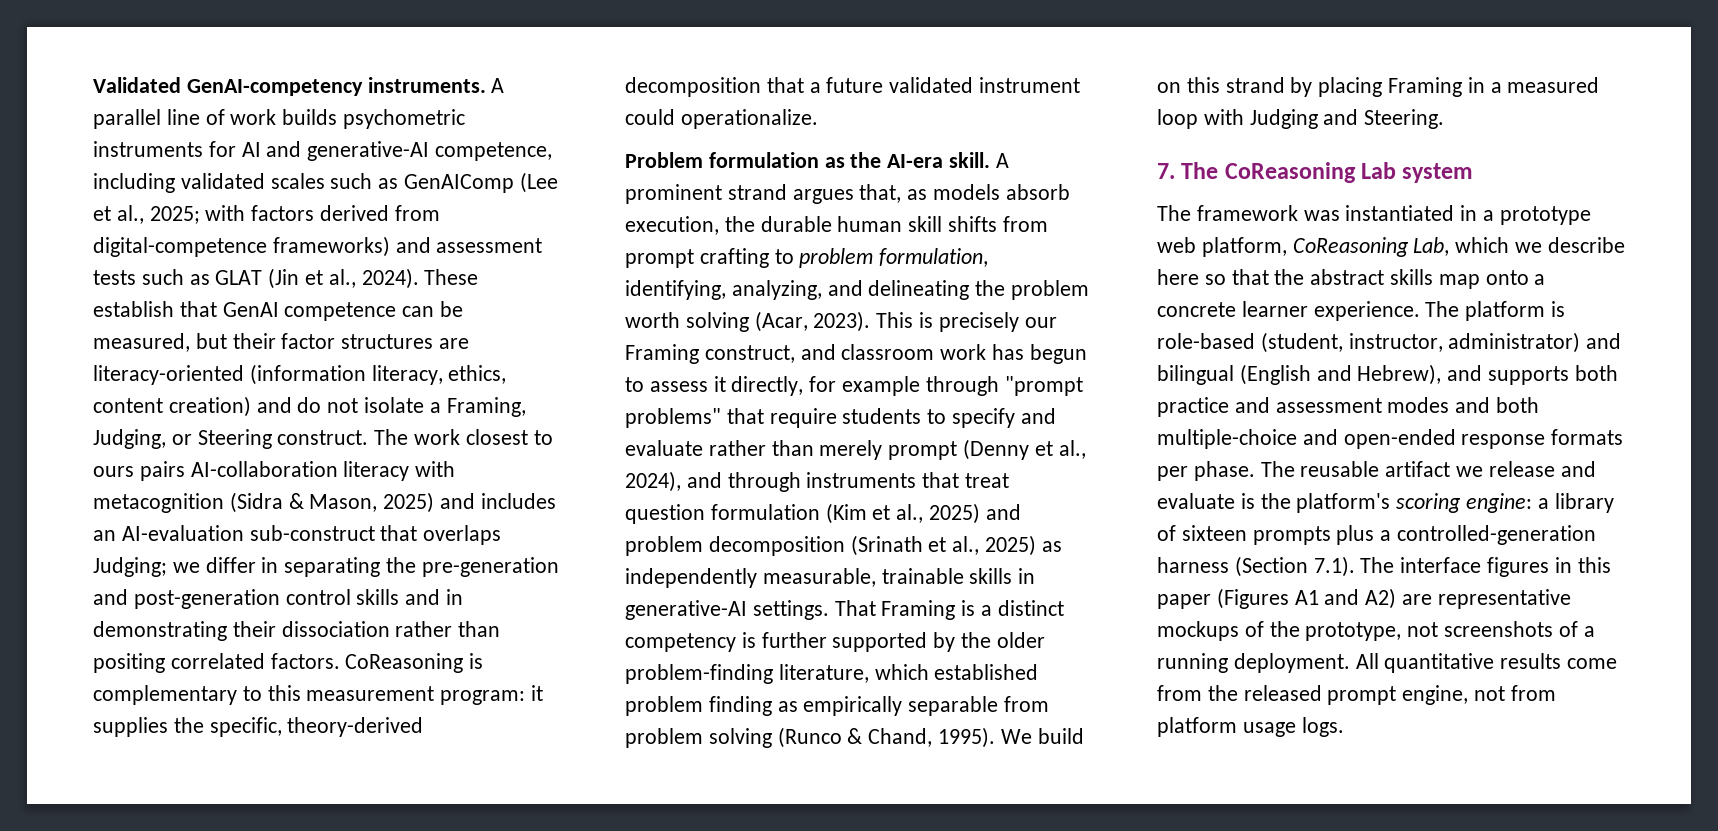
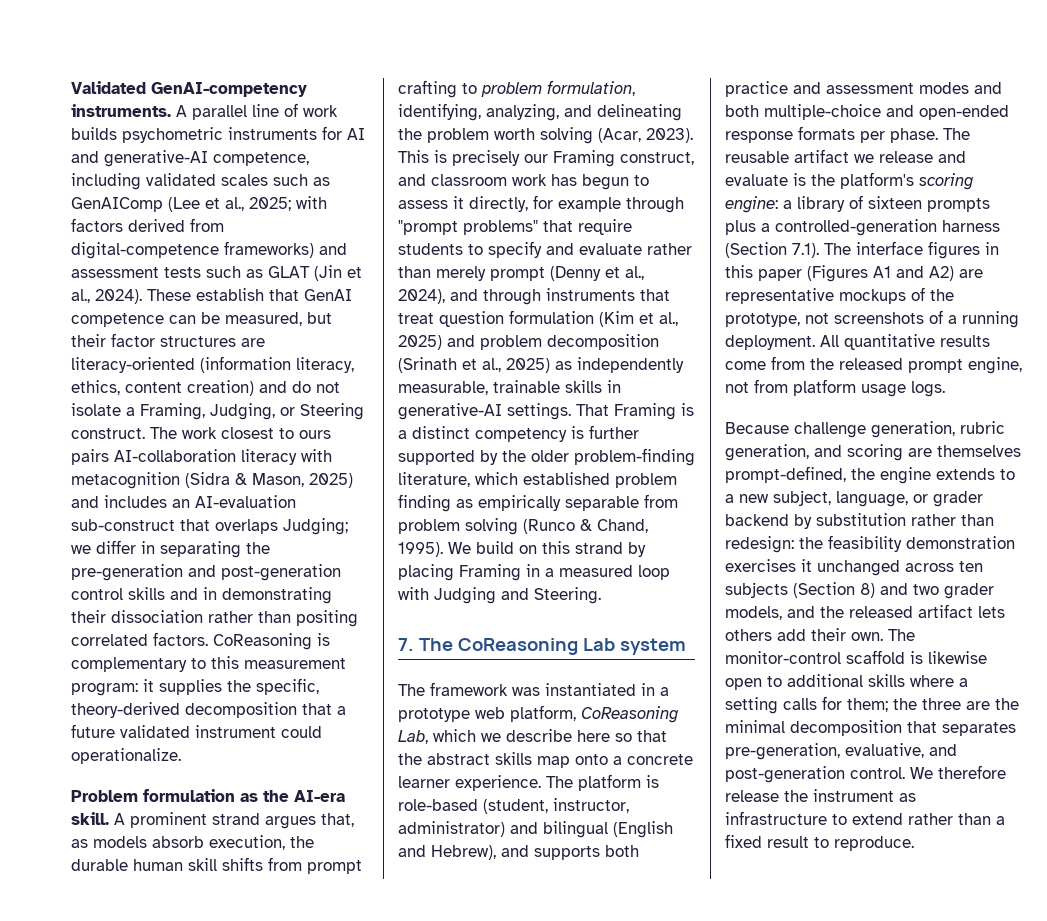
+ Because challenge generation, rubric generation, and scoring are themselves prompt-defined, the engine extends to a new subject, language, or grader backend by substitution rather than redesign: the feasibility demonstration exercises it unchanged across ten subjects (Section 8) and two grader models, and the released artifact lets others add their own. The monitor-control scaffold is likewise open to additional skills where a setting calls for them; the three are the minimal decomposition that separates pre-generation, evaluative, and post-generation control. We therefore release the instrument as infrastructure to extend rather than a fixed result to reproduce.

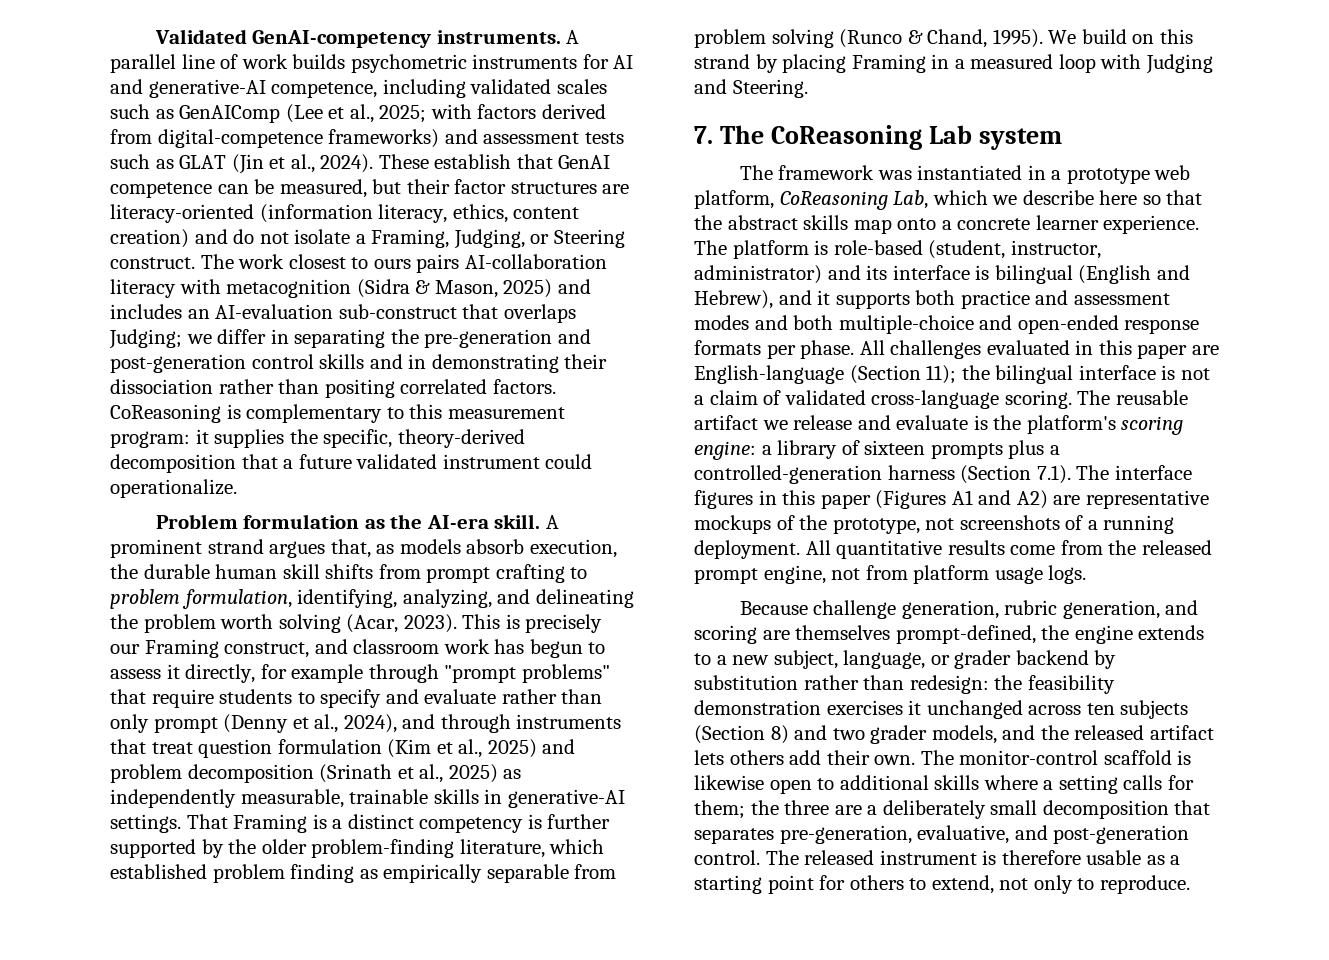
- This is precisely our Framing construct, and classroom work has begun to assess it directly, for example through "prompt problems" that require students to specify and evaluate rather than merely prompt (Denny et al., 2024), and through instruments that treat question formulation (Kim et al., 2025) and problem decomposition (Srinath et al., 2025) as independently measurable, trainable skills in generative-AI settings.
+ This is precisely our Framing construct, and classroom work has begun to assess it directly, for example through "prompt problems" that require students to specify and evaluate rather than only prompt (Denny et al., 2024), and through instruments that treat question formulation (Kim et al., 2025) and problem decomposition (Srinath et al., 2025) as independently measurable, trainable skills in generative-AI settings.
- The platform is role-based (student, instructor, administrator) and bilingual (English and Hebrew), and supports both practice and assessment modes and both multiple-choice and open-ended response formats per phase.
+ The platform is role-based (student, instructor, administrator) and its interface is bilingual (English and Hebrew), and it supports both practice and assessment modes and both multiple-choice and open-ended response formats per phase.
+ All challenges evaluated in this paper are English-language (Section 11); the bilingual interface is not a claim of validated cross-language scoring.
- The monitor-control scaffold is likewise open to additional skills where a setting calls for them; the three are the minimal decomposition that separates pre-generation, evaluative, and post-generation control.
+ The monitor-control scaffold is likewise open to additional skills where a setting calls for them; the three are a deliberately small decomposition that separates pre-generation, evaluative, and post-generation control.
- We therefore release the instrument as infrastructure to extend rather than a fixed result to reproduce.
+ The released instrument is therefore usable as a starting point for others to extend, not only to reproduce.

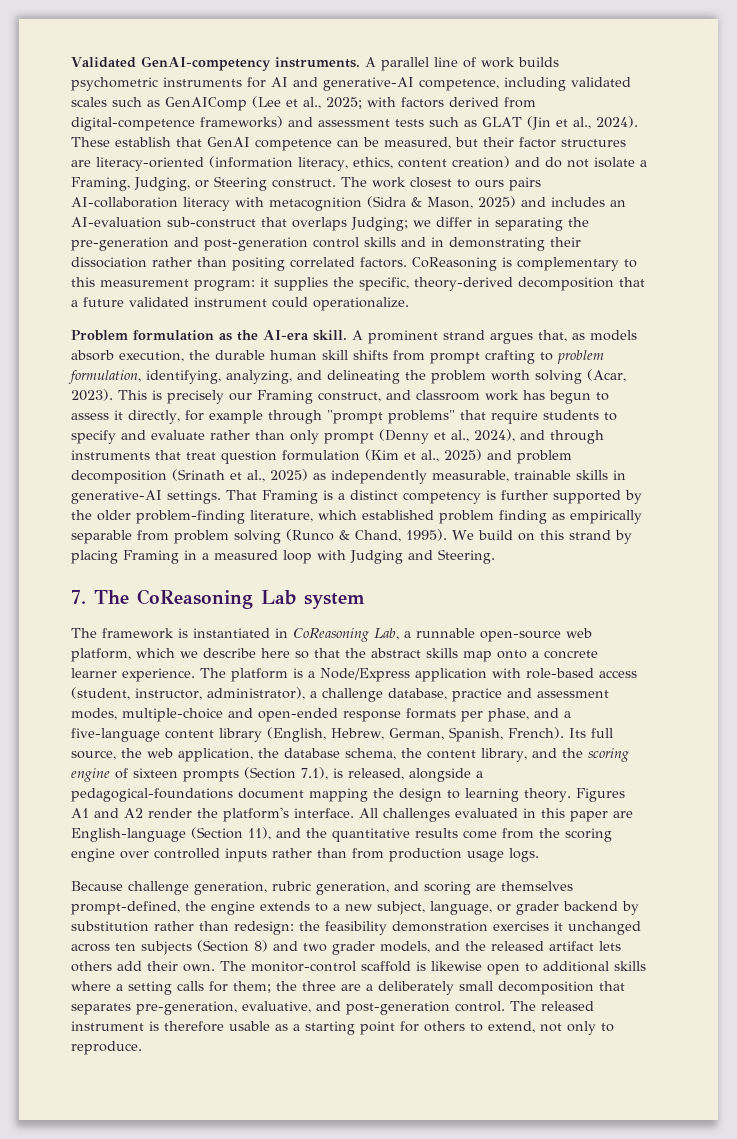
- The framework was instantiated in a prototype web platform, CoReasoning Lab, which we describe here so that the abstract skills map onto a concrete learner experience.
+ The framework is instantiated in CoReasoning Lab, a runnable open-source web platform, which we describe here so that the abstract skills map onto a concrete learner experience.
- The platform is role-based (student, instructor, administrator) and its interface is bilingual (English and Hebrew), and it supports both practice and assessment modes and both multiple-choice and open-ended response formats per phase.
+ The platform is a Node/Express application with role-based access (student, instructor, administrator), a challenge database, practice and assessment modes, multiple-choice and open-ended response formats per phase, and a five-language content library (English, Hebrew, German, Spanish, French). Its full source, the web application, the database schema, the content library, and the scoring engine of sixteen prompts (Section 7.1), is released, alongside a pedagogical-foundations document mapping the design to learning theory. Figures A1 and A2 render the platform's interface.
- All challenges evaluated in this paper are English-language (Section 11); the bilingual interface is not a claim of validated cross-language scoring. The reusable artifact we release and evaluate is the platform's scoring engine: a library of sixteen prompts plus a controlled-generation harness (Section 7.1). The interface figures in this paper (Figures A1 and A2) are representative mockups of the prototype, not screenshots of a running deployment. All quantitative results come from the released prompt engine, not from platform usage logs.
+ All challenges evaluated in this paper are English-language (Section 11), and the quantitative results come from the scoring engine over controlled inputs rather than from production usage logs.

